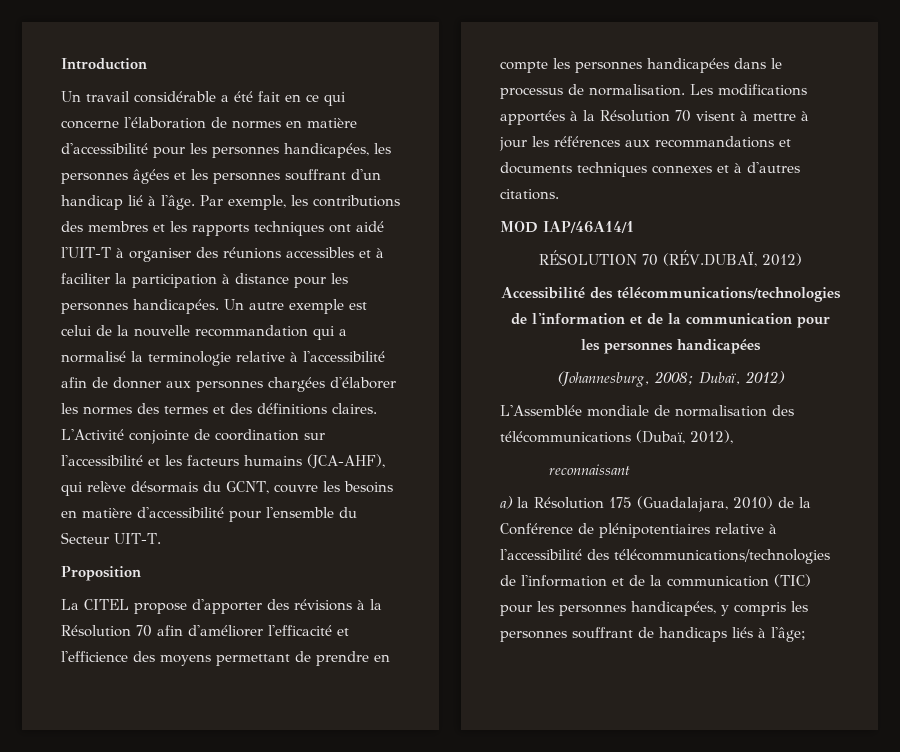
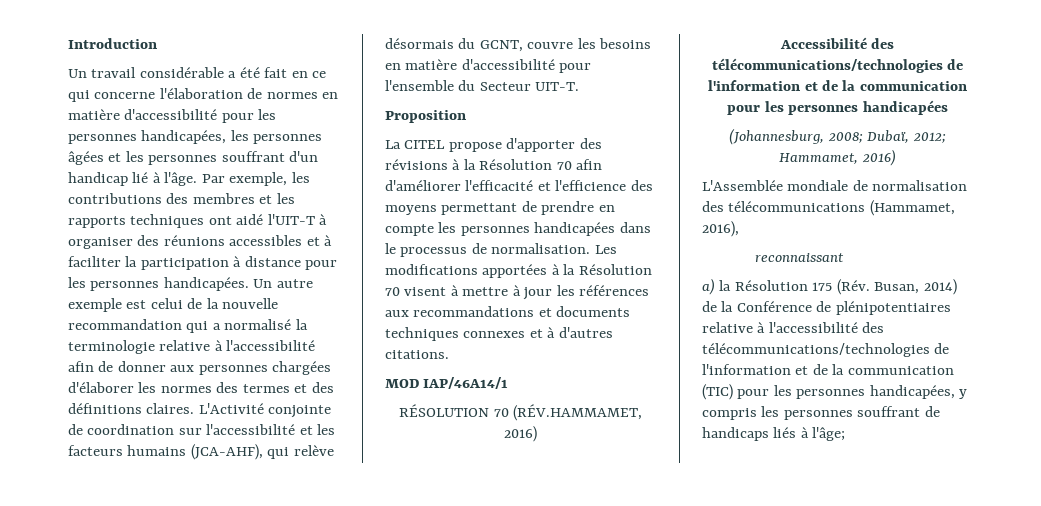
- RÉSOLUTION 70 (RÉV.DUBAÏ, 2012)
+ RÉSOLUTION 70 (RÉV.HAMMAMET, 2016)
- (Johannesburg, 2008; Dubaï, 2012)
+ (Johannesburg, 2008; Dubaï, 2012; Hammamet, 2016)
- L'Assemblée mondiale de normalisation des télécommunications (Dubaï, 2012),
+ L'Assemblée mondiale de normalisation des télécommunications (Hammamet, 2016),
- a) la Résolution 175 (Guadalajara, 2010) de la Conférence de plénipotentiaires relative à l'accessibilité des télécommunications/technologies de l'information et de la communication (TIC) pour les personnes handicapées, y compris les personnes souffrant de handicaps liés à l'âge;
+ a) la Résolution 175 (Rév. Busan, 2014) de la Conférence de plénipotentiaires relative à l'accessibilité des télécommunications/technologies de l'information et de la communication (TIC) pour les personnes handicapées, y compris les personnes souffrant de handicaps liés à l'âge;

